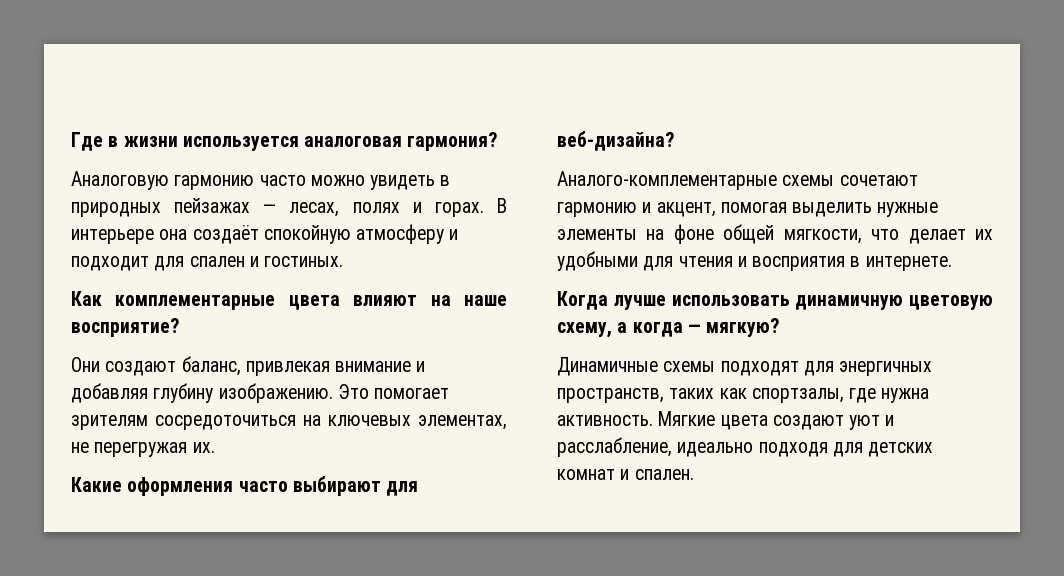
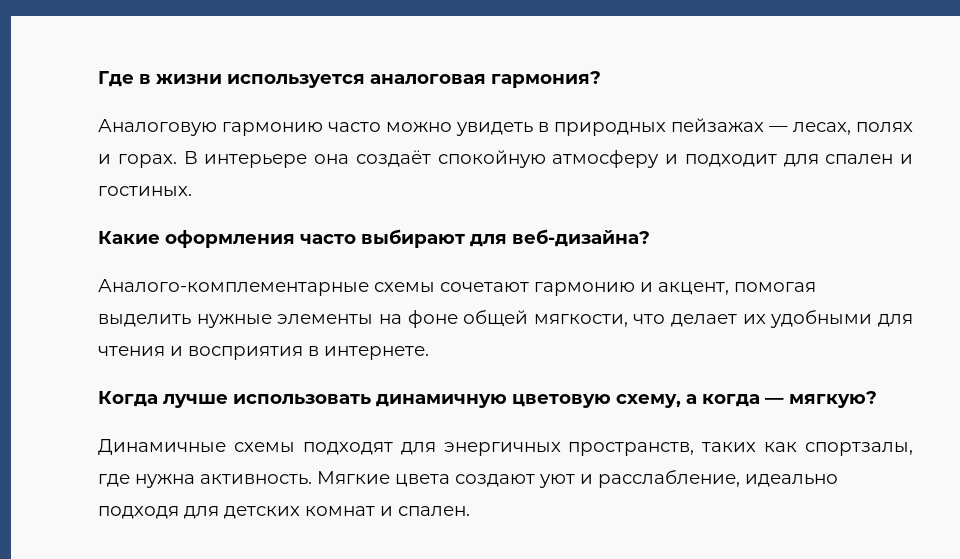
- Как комплементарные цвета влияют на наше восприятие?
- Они создают баланс, привлекая внимание и добавляя глубину изображению. Это помогает зрителям сосредоточиться на ключевых элементах, не перегружая их.

